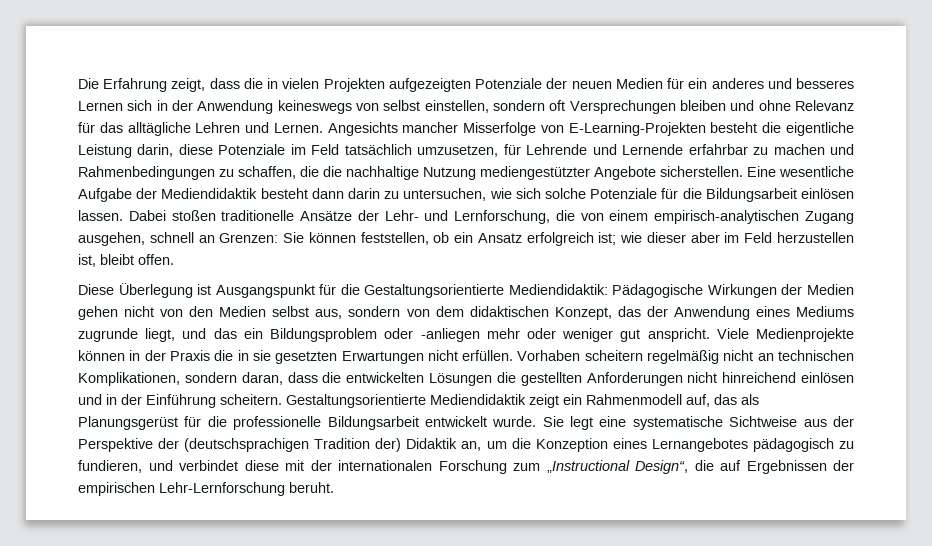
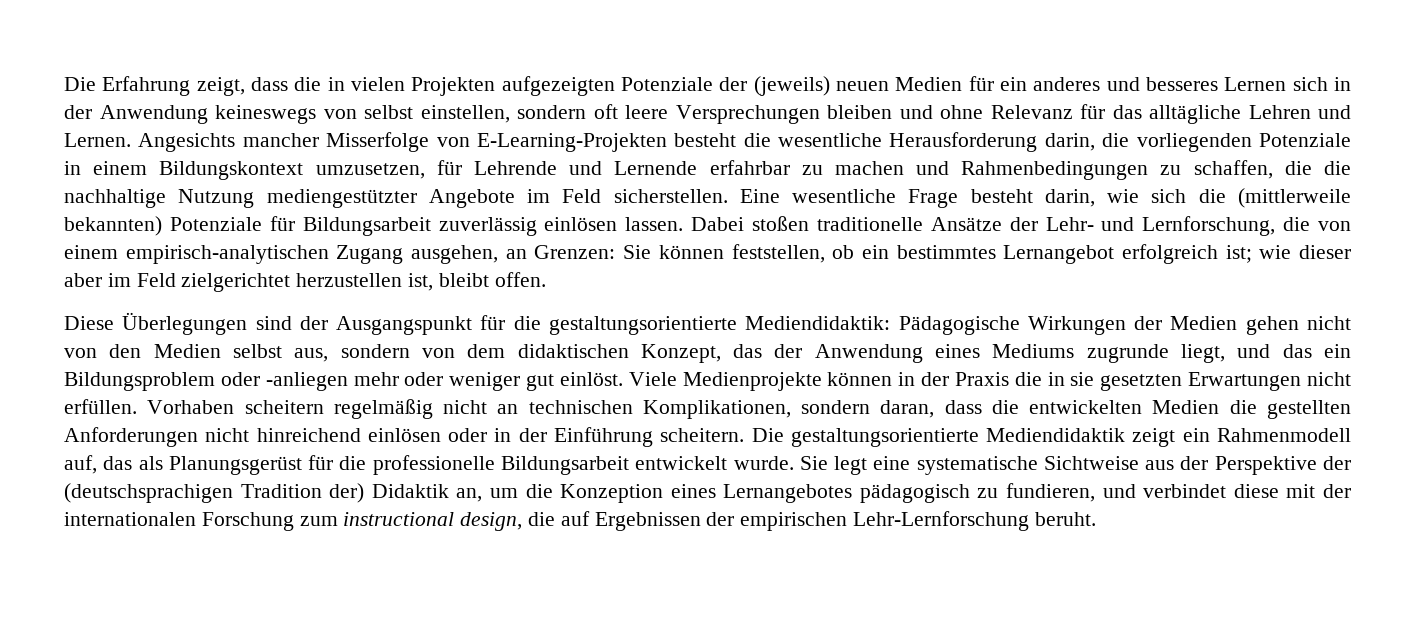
- Die Erfahrung zeigt, dass die in vielen Projekten aufgezeigten Potenziale der neuen Medien für ein anderes und besseres Lernen sich in der Anwendung keineswegs von selbst einstellen, sondern oft Versprechungen bleiben und ohne Relevanz für das alltägliche Lehren und Lernen.
+ Die Erfahrung zeigt, dass die in vielen Projekten aufgezeigten Potenziale der (jeweils) neuen Medien für ein anderes und besseres Lernen sich in der Anwendung keineswegs von selbst einstellen, sondern oft leere Versprechungen bleiben und ohne Relevanz für das alltägliche Lehren und Lernen.
- Angesichts mancher Misserfolge von E-Learning-Projekten besteht die eigentliche Leistung darin, diese Potenziale im Feld tatsächlich umzusetzen, für Lehrende und Lernende erfahrbar zu machen und Rahmenbedingungen zu schaffen, die die nachhaltige Nutzung mediengestützter Angebote sicherstellen.
+ Angesichts mancher Misserfolge von E-Learning-Projekten besteht die wesentliche Herausforderung darin, die vorliegenden Potenziale in einem Bildungskontext umzusetzen, für Lehrende und Lernende erfahrbar zu machen und Rahmenbedingungen zu schaffen, die die nachhaltige Nutzung mediengestützter Angebote im Feld sicherstellen.
- Eine wesentliche Aufgabe der Mediendidaktik besteht dann darin zu untersuchen, wie sich solche Potenziale für die Bildungsarbeit einlösen lassen.
+ Eine wesentliche Frage besteht darin, wie sich die (mittlerweile bekannten) Potenziale für Bildungsarbeit zuverlässig einlösen lassen.
- Dabei stoßen traditionelle Ansätze der Lehr- und Lernforschung, die von einem empirisch-analytischen Zugang ausgehen, schnell an Grenzen: Sie können feststellen, ob ein Ansatz erfolgreich ist; wie dieser aber im Feld herzustellen ist, bleibt offen.
+ Dabei stoßen traditionelle Ansätze der Lehr- und Lernforschung, die von einem empirisch-analytischen Zugang ausgehen, an Grenzen: Sie können feststellen, ob ein bestimmtes Lernangebot erfolgreich ist; wie dieser aber im Feld zielgerichtet herzustellen ist, bleibt offen.
- Diese Überlegung ist Ausgangspunkt für die Gestaltungsorientierte Mediendidaktik: Pädagogische Wirkungen der Medien gehen nicht von den Medien selbst aus, sondern von dem didaktischen Konzept, das der Anwendung eines Mediums zugrunde liegt, und das ein Bildungsproblem oder -anliegen mehr oder weniger gut anspricht.
+ Diese Überlegungen sind der Ausgangspunkt für die gestaltungsorientierte Mediendidaktik: Pädagogische Wirkungen der Medien gehen nicht von den Medien selbst aus, sondern von dem didaktischen Konzept, das der Anwendung eines Mediums zugrunde liegt, und das ein Bildungsproblem oder -anliegen mehr oder weniger gut einlöst.
- Vorhaben scheitern regelmäßig nicht an technischen Komplikationen, sondern daran, dass die entwickelten Lösungen die gestellten Anforderungen nicht hinreichend einlösen und in der Einführung scheitern.
+ Vorhaben scheitern regelmäßig nicht an technischen Komplikationen, sondern daran, dass die entwickelten Medien die gestellten Anforderungen nicht hinreichend einlösen oder in der Einführung scheitern.
- Gestaltungsorientierte Mediendidaktik zeigt ein Rahmenmodell auf, das als Planungsgerüst für die professionelle Bildungsarbeit entwickelt wurde.
+ Die gestaltungsorientierte Mediendidaktik zeigt ein Rahmenmodell auf, das als Planungsgerüst für die professionelle Bildungsarbeit entwickelt wurde.
- Sie legt eine systematische Sichtweise aus der Perspektive der (deutschsprachigen Tradition der) Didaktik an, um die Konzeption eines Lernangebotes pädagogisch zu fundieren, und verbindet diese mit der internationalen Forschung zum „Instructional Design“, die auf Ergebnissen der empirischen Lehr-Lernforschung beruht.
+ Sie legt eine systematische Sichtweise aus der Perspektive der (deutschsprachigen Tradition der) Didaktik an, um die Konzeption eines Lernangebotes pädagogisch zu fundieren, und verbindet diese mit der internationalen Forschung zum instructional design, die auf Ergebnissen der empirischen Lehr-Lernforschung beruht.

